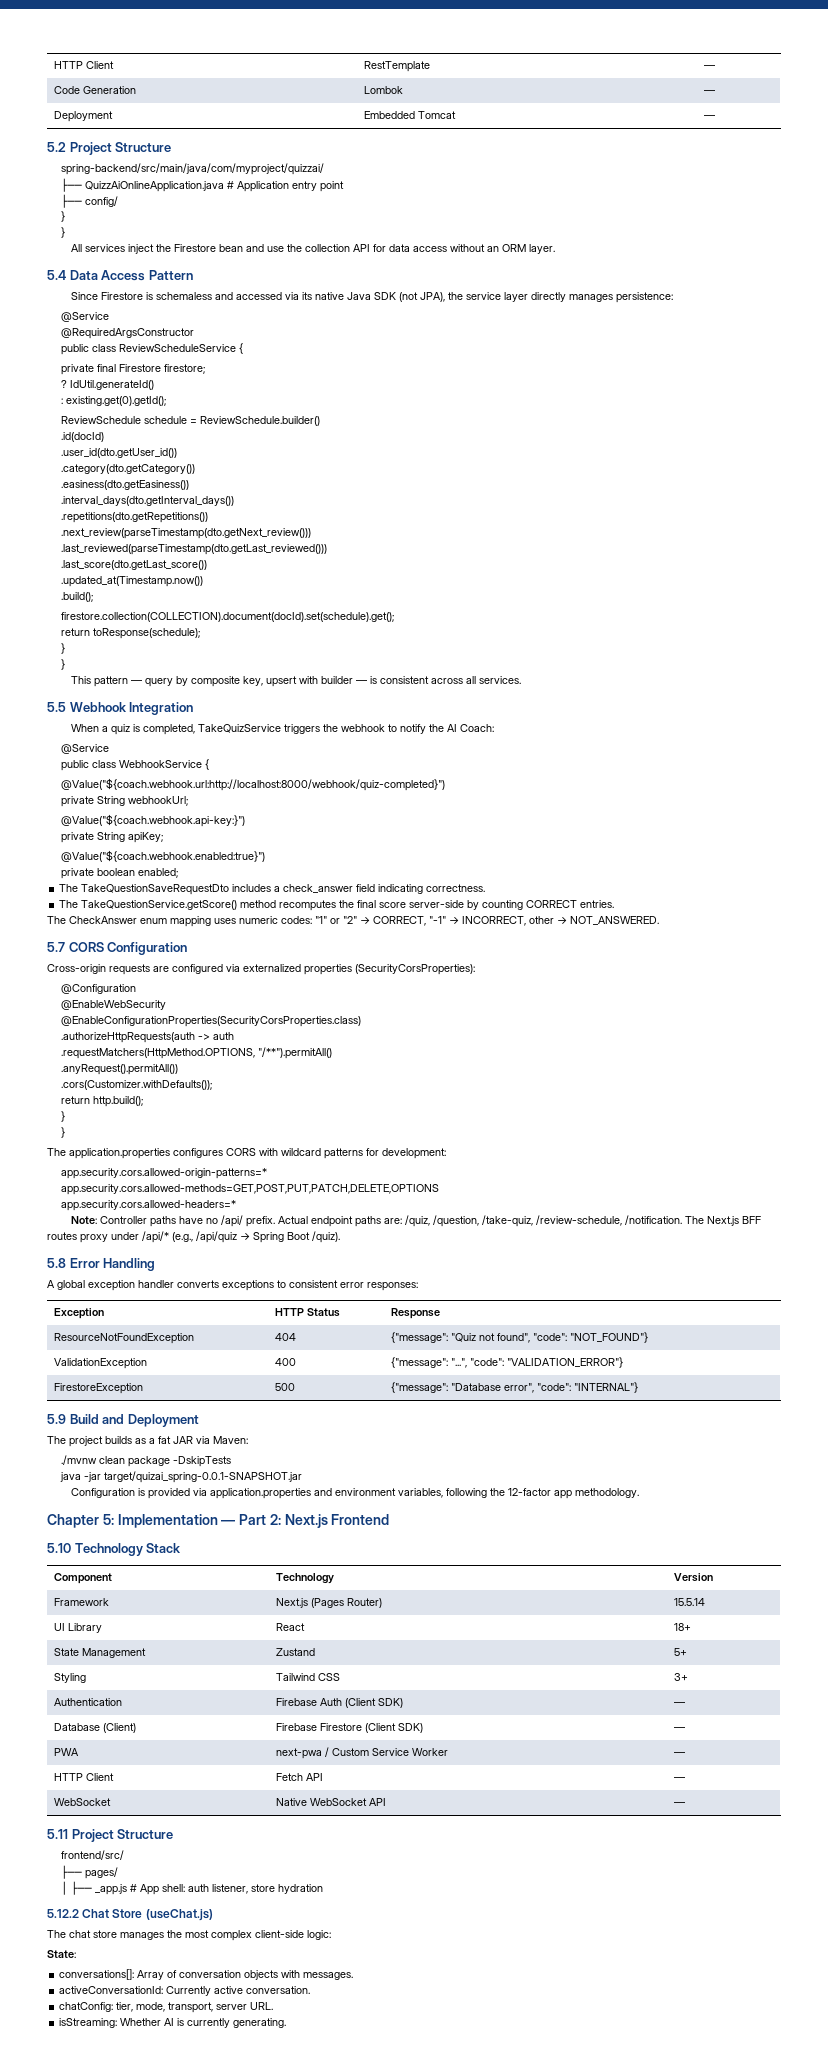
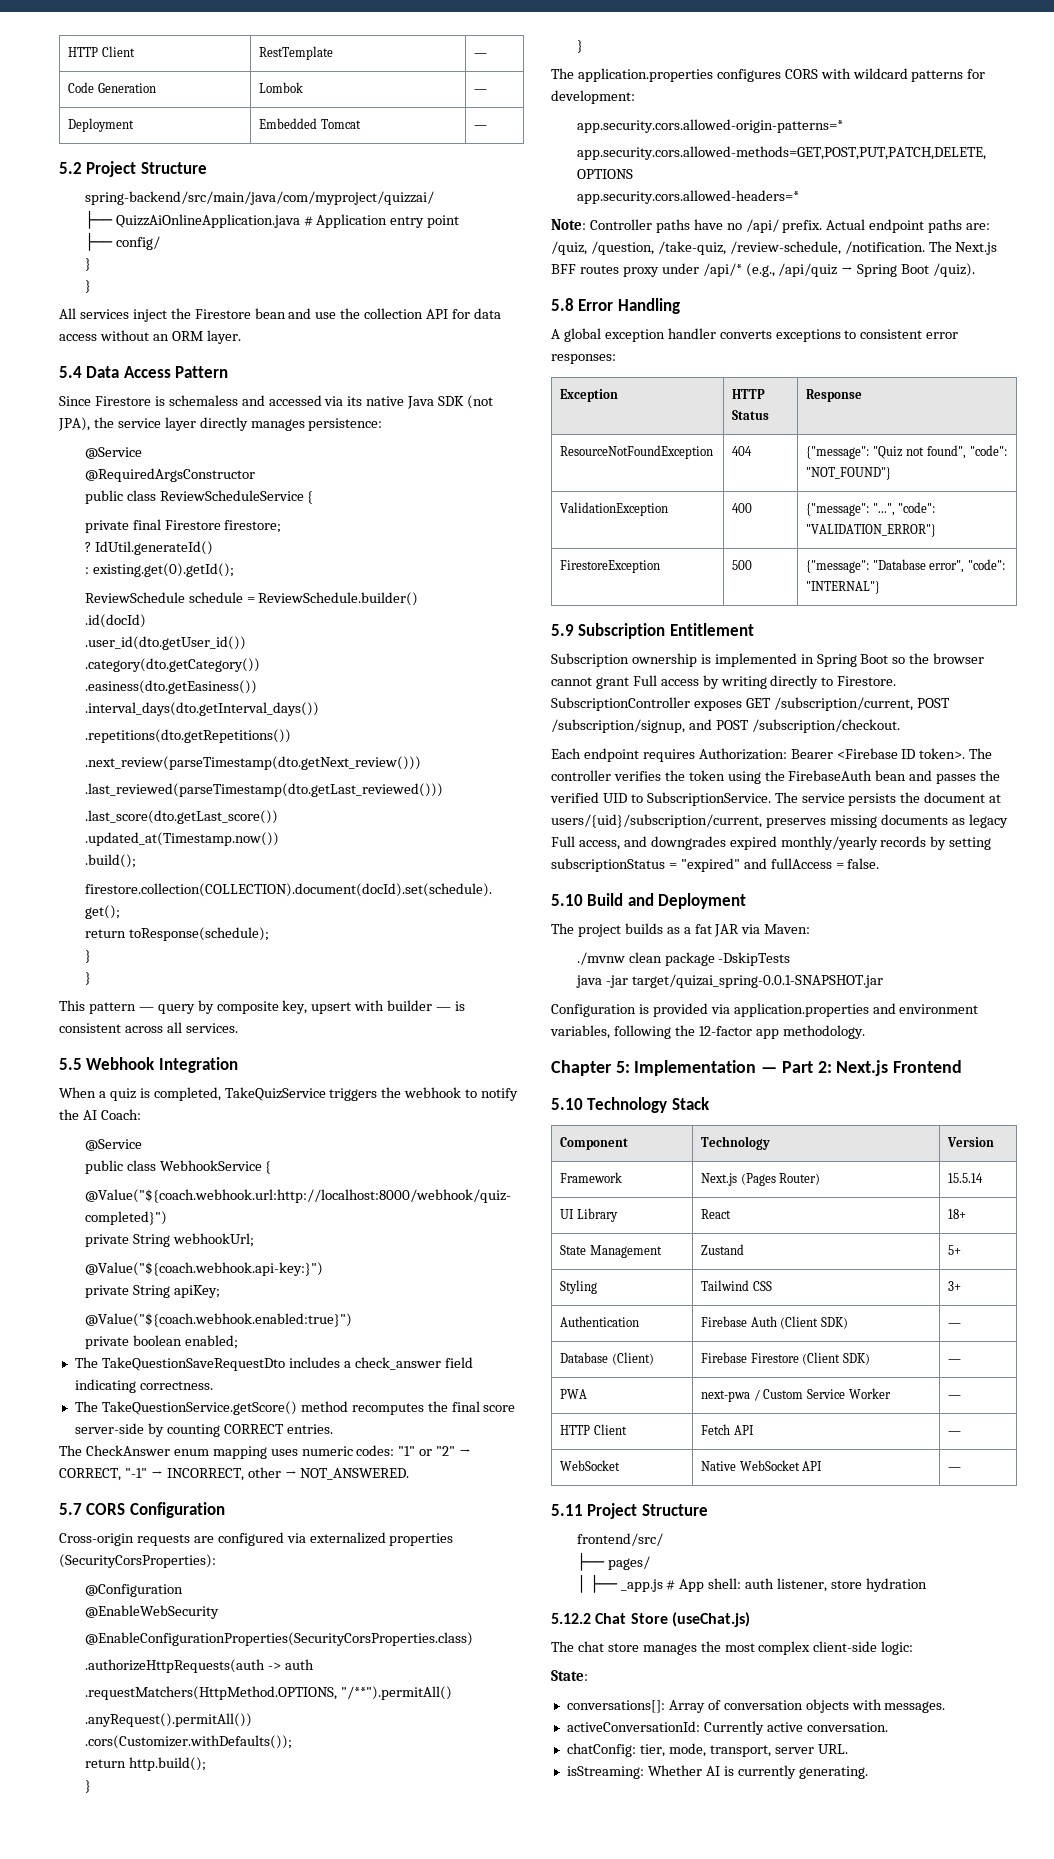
- 5.9 Build and Deployment
+ 5.9 Subscription Entitlement
+ Subscription ownership is implemented in Spring Boot so the browser cannot grant Full access by writing directly to Firestore. SubscriptionController exposes GET /subscription/current, POST /subscription/signup, and POST /subscription/checkout.
+ Each endpoint requires Authorization: Bearer <Firebase ID token>. The controller verifies the token using the FirebaseAuth bean and passes the verified UID to SubscriptionService. The service persists the document at users/{uid}/subscription/current, preserves missing documents as legacy Full access, and downgrades expired monthly/yearly records by setting subscriptionStatus = "expired" and fullAccess = false.
+ 5.10 Build and Deployment

